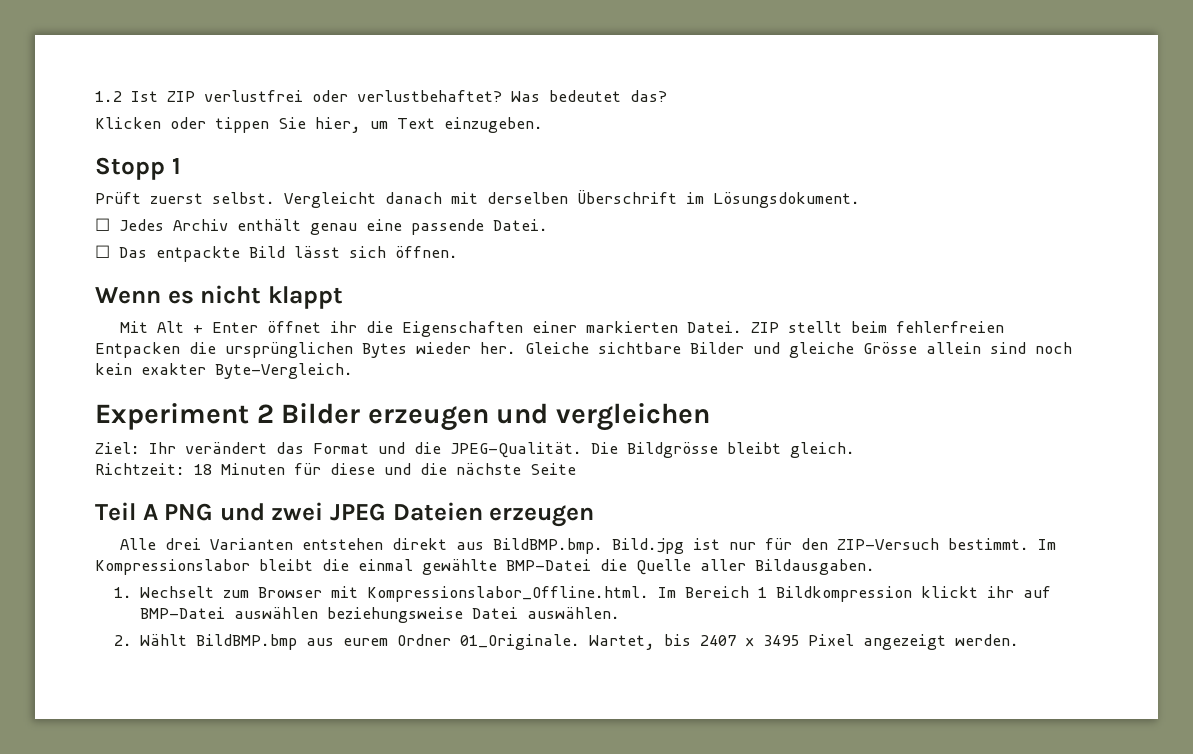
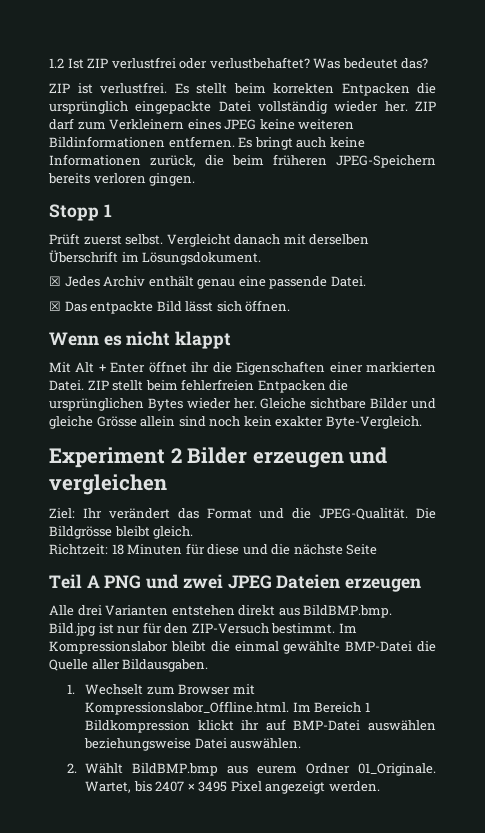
- Klicken oder tippen Sie hier, um Text einzugeben.
+ ZIP ist verlustfrei. Es stellt beim korrekten Entpacken die ursprünglich eingepackte Datei vollständig wieder her. ZIP darf zum Verkleinern eines JPEG keine weiteren Bildinformationen entfernen. Es bringt auch keine Informationen zurück, die beim früheren JPEG-Speichern bereits verloren gingen.
- ☐ Jedes Archiv enthält genau eine passende Datei.
+ ☒ Jedes Archiv enthält genau eine passende Datei.
- ☐ Das entpackte Bild lässt sich öffnen.
+ ☒ Das entpackte Bild lässt sich öffnen.

